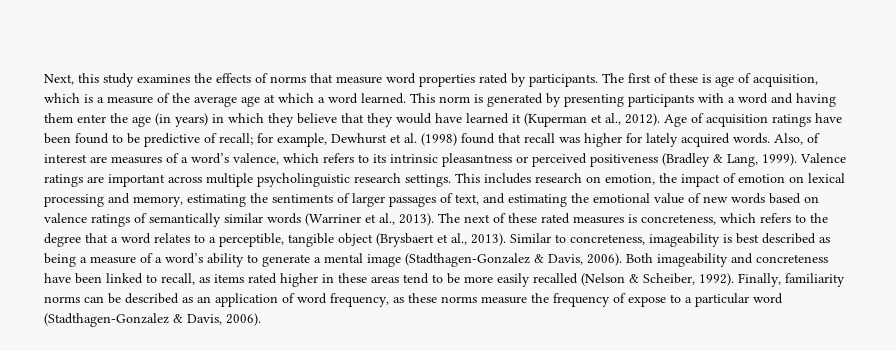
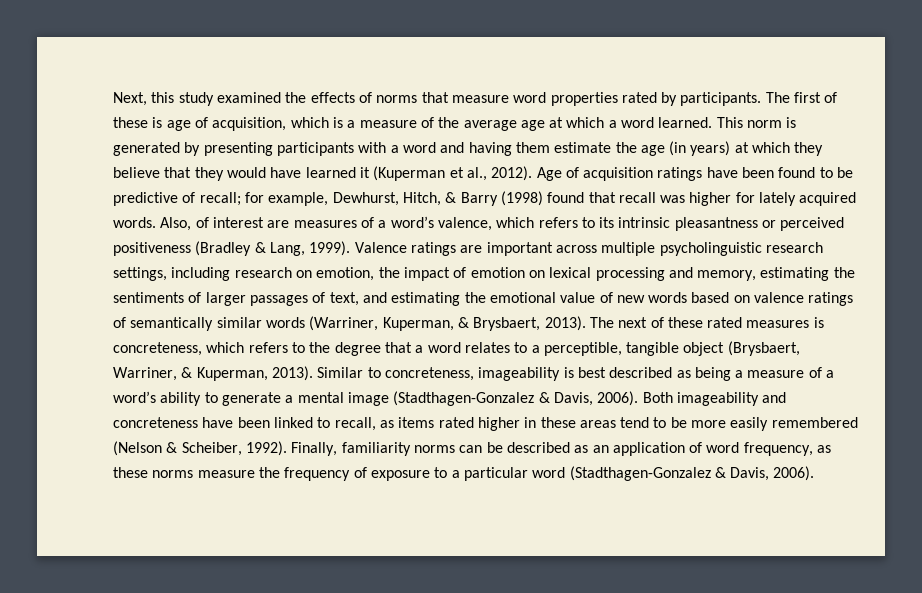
- Next, this study examines the effects of norms that measure word properties rated by participants.
+ Next, this study examined the effects of norms that measure word properties rated by participants.
- This norm is generated by presenting participants with a word and having them enter the age (in years) in which they believe that they would have learned it (Kuperman et al., 2012).
+ This norm is generated by presenting participants with a word and having them estimate the age (in years) at which they believe that they would have learned it (Kuperman et al., 2012).
- Age of acquisition ratings have been found to be predictive of recall; for example, Dewhurst et al. (1998) found that recall was higher for lately acquired words.
+ Age of acquisition ratings have been found to be predictive of recall; for example, Dewhurst, Hitch, & Barry (1998) found that recall was higher for lately acquired words.
- Valence ratings are important across multiple psycholinguistic research settings. This includes research on emotion, the impact of emotion on lexical processing and memory, estimating the sentiments of larger passages of text, and estimating the emotional value of new words based on valence ratings of semantically similar words (Warriner et al., 2013).
+ Valence ratings are important across multiple psycholinguistic research settings, including research on emotion, the impact of emotion on lexical processing and memory, estimating the sentiments of larger passages of text, and estimating the emotional value of new words based on valence ratings of semantically similar words (Warriner, Kuperman, & Brysbaert, 2013).
- The next of these rated measures is concreteness, which refers to the degree that a word relates to a perceptible, tangible object (Brysbaert et al., 2013).
+ The next of these rated measures is concreteness, which refers to the degree that a word relates to a perceptible, tangible object (Brysbaert, Warriner, & Kuperman, 2013).
- Both imageability and concreteness have been linked to recall, as items rated higher in these areas tend to be more easily recalled (Nelson & Scheiber, 1992).
+ Both imageability and concreteness have been linked to recall, as items rated higher in these areas tend to be more easily remembered (Nelson & Scheiber, 1992).
- Finally, familiarity norms can be described as an application of word frequency, as these norms measure the frequency of expose to a particular word (Stadthagen-Gonzalez & Davis, 2006).
+ Finally, familiarity norms can be described as an application of word frequency, as these norms measure the frequency of exposure to a particular word (Stadthagen-Gonzalez & Davis, 2006).

